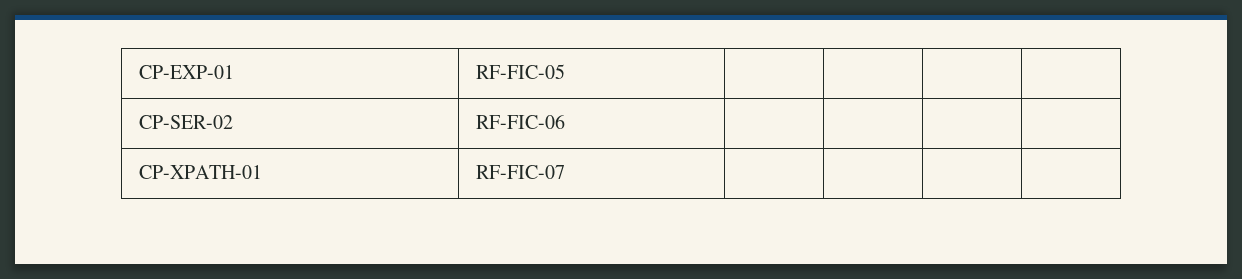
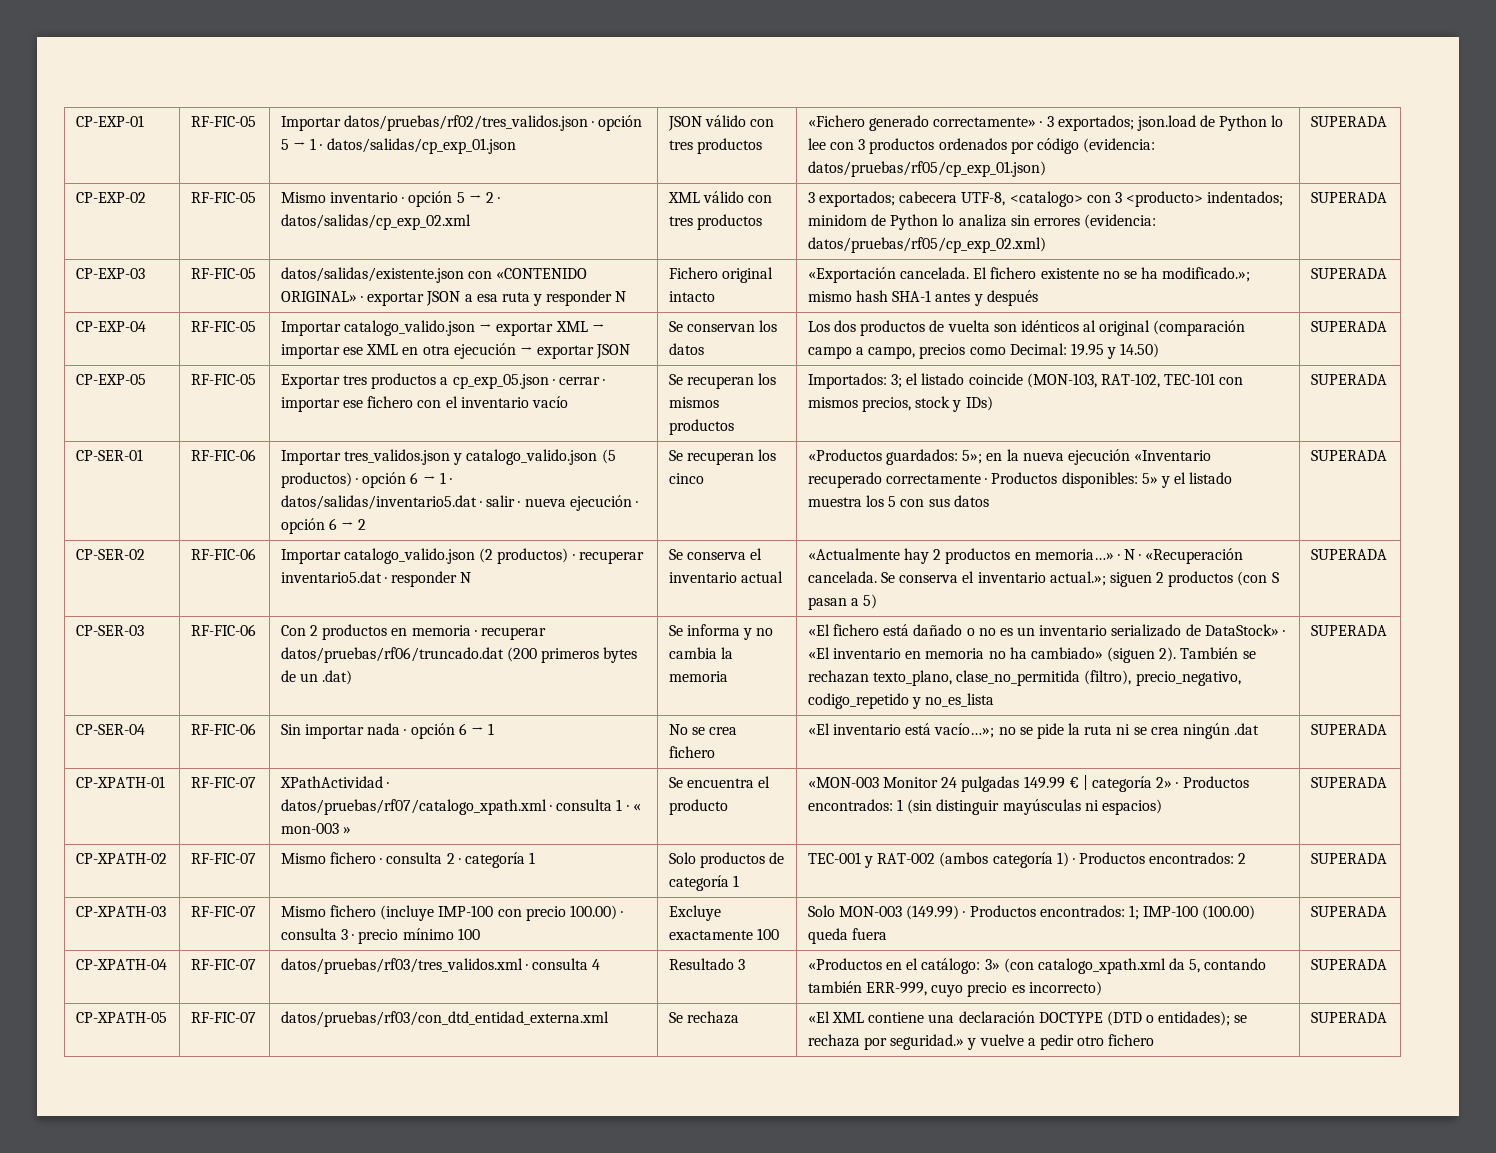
- CP-EXP-01 | RF-FIC-05 | | | |
- CP-SER-02 | RF-FIC-06 | | | |
- CP-XPATH-01 | RF-FIC-07 | | | |
+ CP-EXP-01 | RF-FIC-05 | Importar datos/pruebas/rf02/tres_validos.json · opción 5 → 1 · datos/salidas/cp_exp_01.json | JSON válido con tres productos | «Fichero generado correctamente» · 3 exportados; json.load de Python lo lee con 3 productos ordenados por código (evidencia: datos/pruebas/rf05/cp_exp_01.json) | SUPERADA
+ CP-EXP-02 | RF-FIC-05 | Mismo inventario · opción 5 → 2 · datos/salidas/cp_exp_02.xml | XML válido con tres productos | 3 exportados; cabecera UTF-8, <catalogo> con 3 <producto> indentados; minidom de Python lo analiza sin errores (evidencia: datos/pruebas/rf05/cp_exp_02.xml) | SUPERADA
+ CP-EXP-03 | RF-FIC-05 | datos/salidas/existente.json con «CONTENIDO ORIGINAL» · exportar JSON a esa ruta y responder N | Fichero original intacto | «Exportación cancelada. El fichero existente no se ha modificado.»; mismo hash SHA-1 antes y después | SUPERADA
+ CP-EXP-04 | RF-FIC-05 | Importar catalogo_valido.json → exportar XML → importar ese XML en otra ejecución → exportar JSON | Se conservan los datos | Los dos productos de vuelta son idénticos al original (comparación campo a campo, precios como Decimal: 19.95 y 14.50) | SUPERADA
+ CP-EXP-05 | RF-FIC-05 | Exportar tres productos a cp_exp_05.json · cerrar · importar ese fichero con el inventario vacío | Se recuperan los mismos productos | Importados: 3; el listado coincide (MON-103, RAT-102, TEC-101 con mismos precios, stock y IDs) | SUPERADA
+ CP-SER-01 | RF-FIC-06 | Importar tres_validos.json y catalogo_valido.json (5 productos) · opción 6 → 1 · datos/salidas/inventario5.dat · salir · nueva ejecución · opción 6 → 2 | Se recuperan los cinco | «Productos guardados: 5»; en la nueva ejecución «Inventario recuperado correctamente · Productos disponibles: 5» y el listado muestra los 5 con sus datos | SUPERADA
+ CP-SER-02 | RF-FIC-06 | Importar catalogo_valido.json (2 productos) · recuperar inventario5.dat · responder N | Se conserva el inventario actual | «Actualmente hay 2 productos en memoria…» · N · «Recuperación cancelada. Se conserva el inventario actual.»; siguen 2 productos (con S pasan a 5) | SUPERADA
+ CP-SER-03 | RF-FIC-06 | Con 2 productos en memoria · recuperar datos/pruebas/rf06/truncado.dat (200 primeros bytes de un .dat) | Se informa y no cambia la memoria | «El fichero está dañado o no es un inventario serializado de DataStock» · «El inventario en memoria no ha cambiado» (siguen 2). También se rechazan texto_plano, clase_no_permitida (filtro), precio_negativo, codigo_repetido y no_es_lista | SUPERADA
+ CP-SER-04 | RF-FIC-06 | Sin importar nada · opción 6 → 1 | No se crea fichero | «El inventario está vacío…»; no se pide la ruta ni se crea ningún .dat | SUPERADA
+ CP-XPATH-01 | RF-FIC-07 | XPathActividad · datos/pruebas/rf07/catalogo_xpath.xml · consulta 1 · « mon-003 » | Se encuentra el producto | «MON-003 Monitor 24 pulgadas 149.99 € | categoría 2» · Productos encontrados: 1 (sin distinguir mayúsculas ni espacios) | SUPERADA
+ CP-XPATH-02 | RF-FIC-07 | Mismo fichero · consulta 2 · categoría 1 | Solo productos de categoría 1 | TEC-001 y RAT-002 (ambos categoría 1) · Productos encontrados: 2 | SUPERADA
+ CP-XPATH-03 | RF-FIC-07 | Mismo fichero (incluye IMP-100 con precio 100.00) · consulta 3 · precio mínimo 100 | Excluye exactamente 100 | Solo MON-003 (149.99) · Productos encontrados: 1; IMP-100 (100.00) queda fuera | SUPERADA
+ CP-XPATH-04 | RF-FIC-07 | datos/pruebas/rf03/tres_validos.xml · consulta 4 | Resultado 3 | «Productos en el catálogo: 3» (con catalogo_xpath.xml da 5, contando también ERR-999, cuyo precio es incorrecto) | SUPERADA
+ CP-XPATH-05 | RF-FIC-07 | datos/pruebas/rf03/con_dtd_entidad_externa.xml | Se rechaza | «El XML contiene una declaración DOCTYPE (DTD o entidades); se rechaza por seguridad.» y vuelve a pedir otro fichero | SUPERADA

